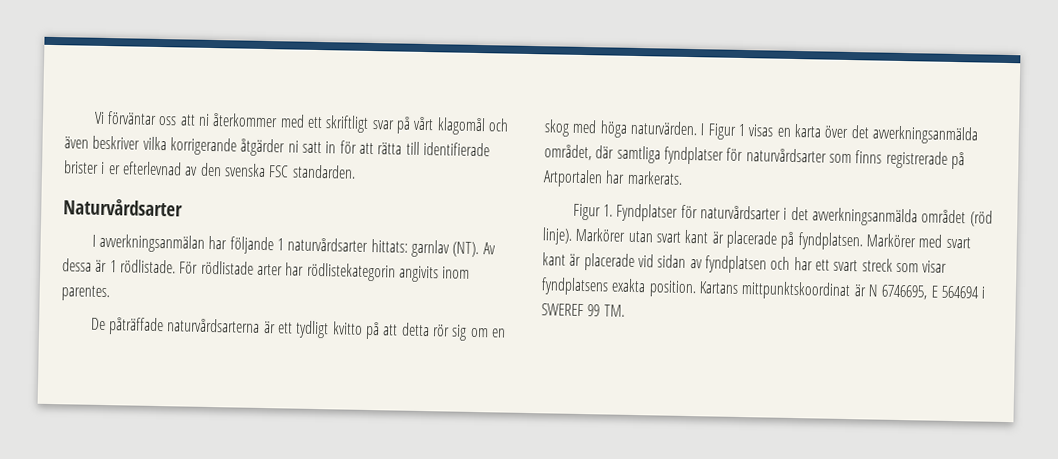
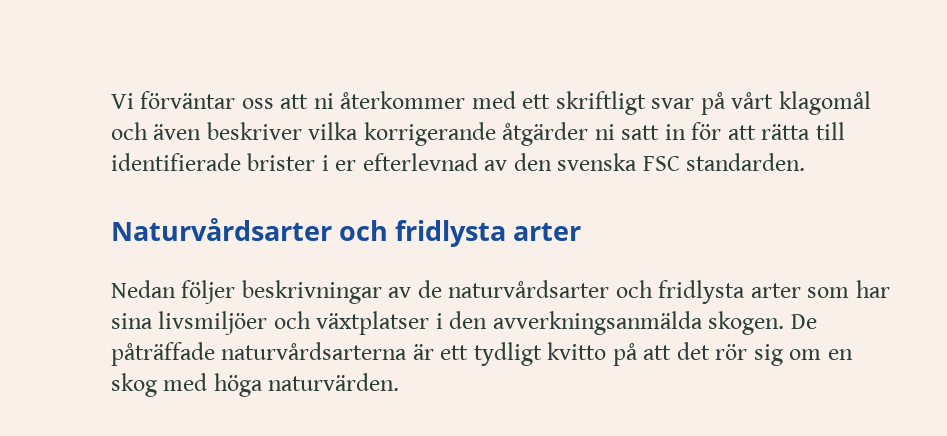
- Naturvårdsarter
- I avverkningsanmälan har följande 1 naturvårdsarter hittats: garnlav (NT). Av dessa är 1 rödlistade. För rödlistade arter har rödlistekategorin angivits inom parentes.
- De påträffade naturvårdsarterna är ett tydligt kvitto på att detta rör sig om en skog med höga naturvärden. I Figur 1 visas en karta över det avverkningsanmälda området, där samtliga fyndplatser för naturvårdsarter som finns registrerade på Artportalen har markerats.
- Figur 1. Fyndplatser för naturvårdsarter i det avverkningsanmälda området (röd linje). Markörer utan svart kant är placerade på fyndplatsen. Markörer med svart kant är placerade vid sidan av fyndplatsen och har ett svart streck som visar fyndplatsens exakta position. Kartans mittpunktskoordinat är N 6746695, E 564694 i SWEREF 99 TM.
+ Naturvårdsarter och fridlysta arter
+ Nedan följer beskrivningar av de naturvårdsarter och fridlysta arter som har sina livsmiljöer och växtplatser i den avverkningsanmälda skogen. De påträffade naturvårdsarterna är ett tydligt kvitto på att det rör sig om en skog med höga naturvärden.

